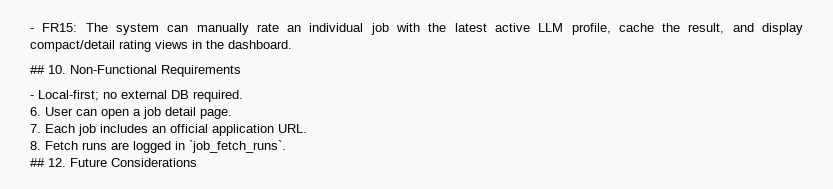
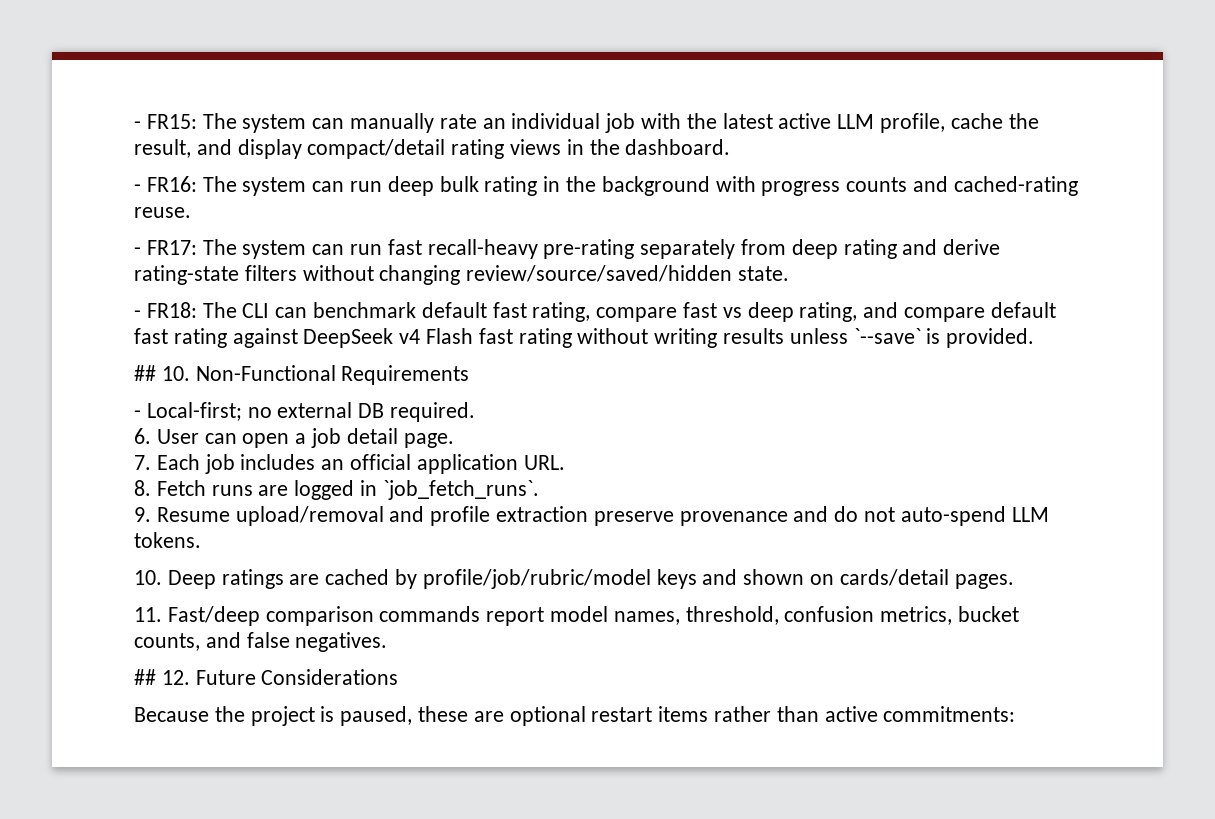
+ - FR16: The system can run deep bulk rating in the background with progress counts and cached-rating reuse.
+ - FR17: The system can run fast recall-heavy pre-rating separately from deep rating and derive rating-state filters without changing review/source/saved/hidden state.
+ - FR18: The CLI can benchmark default fast rating, compare fast vs deep rating, and compare default fast rating against DeepSeek v4 Flash fast rating without writing results unless `--save` is provided.
+ 9. Resume upload/removal and profile extraction preserve provenance and do not auto-spend LLM tokens.
+ 10. Deep ratings are cached by profile/job/rubric/model keys and shown on cards/detail pages.
+ 11. Fast/deep comparison commands report model names, threshold, confusion metrics, bucket counts, and false negatives.
  ## 12. Future Considerations
+ Because the project is paused, these are optional restart items rather than active commitments:

